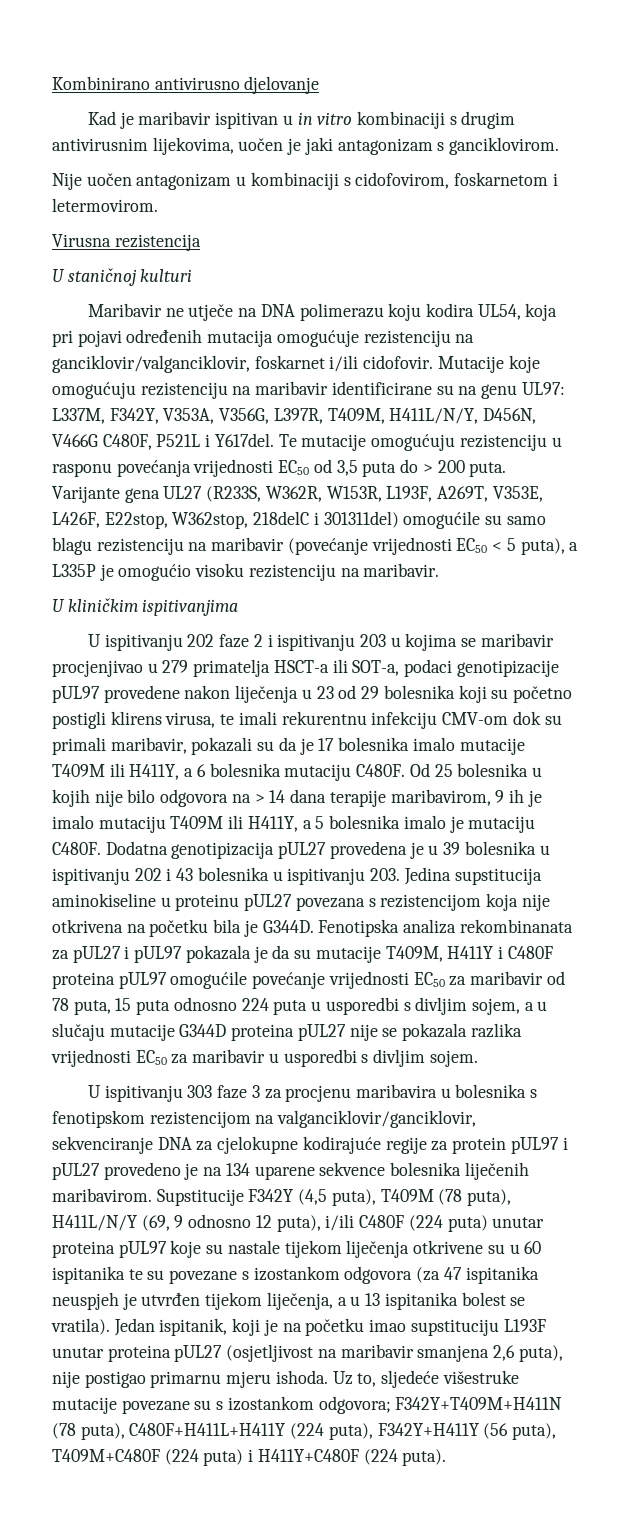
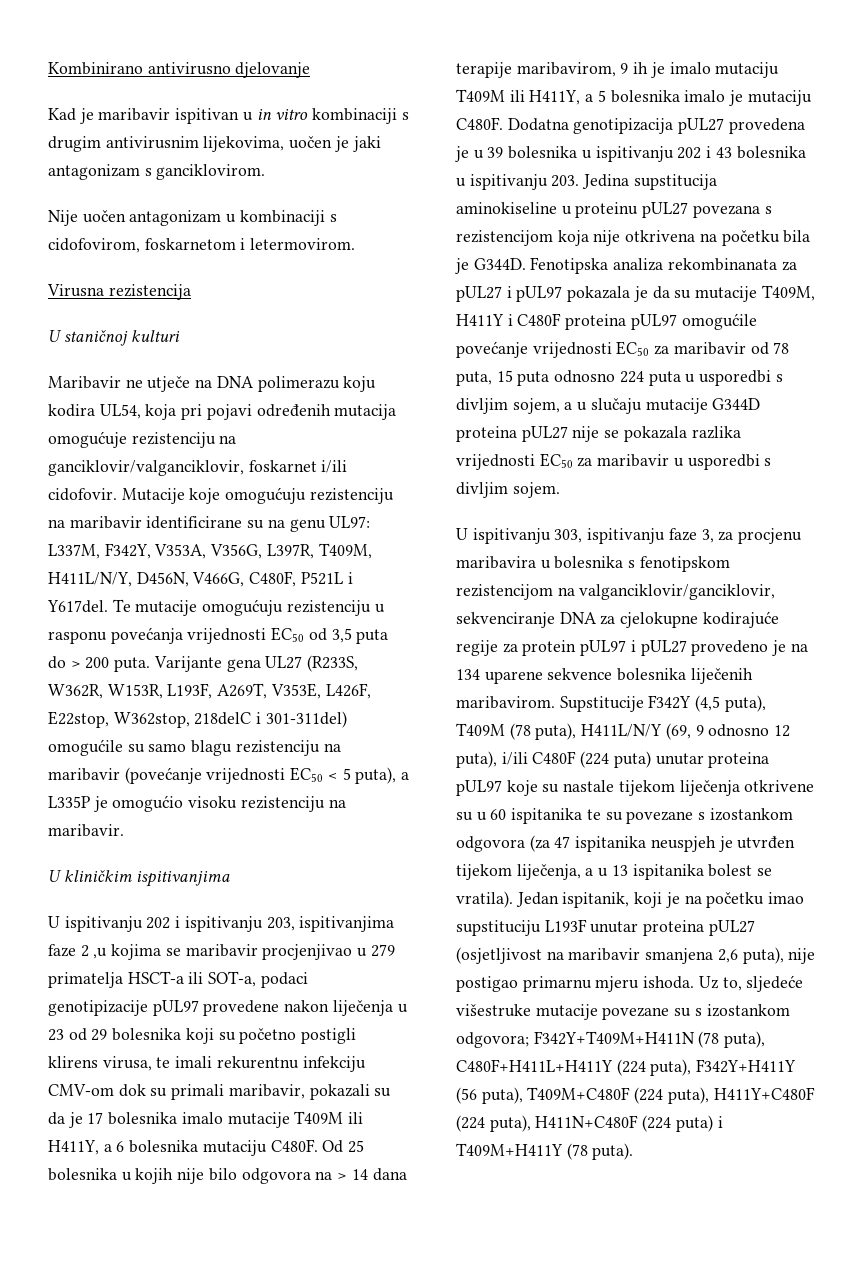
- Mutacije koje omogućuju rezistenciju na maribavir identificirane su na genu UL97: L337M, F342Y, V353A, V356G, L397R, T409M, H411L/N/Y, D456N, V466G C480F, P521L i Y617del.
+ Mutacije koje omogućuju rezistenciju na maribavir identificirane su na genu UL97: L337M, F342Y, V353A, V356G, L397R, T409M, H411L/N/Y, D456N, V466G, C480F, P521L i Y617del.
- Varijante gena UL27 (R233S, W362R, W153R, L193F, A269T, V353E, L426F, E22stop, W362stop, 218delC i 301311del) omogućile su samo blagu rezistenciju na maribavir (povećanje vrijednosti EC50 < 5 puta), a L335P je omogućio visoku rezistenciju na maribavir.
+ Varijante gena UL27 (R233S, W362R, W153R, L193F, A269T, V353E, L426F, E22stop, W362stop, 218delC i 301-311del) omogućile su samo blagu rezistenciju na maribavir (povećanje vrijednosti EC50 < 5 puta), a L335P je omogućio visoku rezistenciju na maribavir.
- U ispitivanju 202 faze 2 i ispitivanju 203 u kojima se maribavir procjenjivao u 279 primatelja HSCT-a ili SOT-a, podaci genotipizacije pUL97 provedene nakon liječenja u 23 od 29 bolesnika koji su početno postigli klirens virusa, te imali rekurentnu infekciju CMV-om dok su primali maribavir, pokazali su da je 17 bolesnika imalo mutacije T409M ili H411Y, a 6 bolesnika mutaciju C480F.
+ U ispitivanju 202 i ispitivanju 203, ispitivanjima faze 2 ,u kojima se maribavir procjenjivao u 279 primatelja HSCT-a ili SOT-a, podaci genotipizacije pUL97 provedene nakon liječenja u 23 od 29 bolesnika koji su početno postigli klirens virusa, te imali rekurentnu infekciju CMV-om dok su primali maribavir, pokazali su da je 17 bolesnika imalo mutacije T409M ili H411Y, a 6 bolesnika mutaciju C480F.
- U ispitivanju 303 faze 3 za procjenu maribavira u bolesnika s fenotipskom rezistencijom na valganciklovir/ganciklovir, sekvenciranje DNA za cjelokupne kodirajuće regije za protein pUL97 i pUL27 provedeno je na 134 uparene sekvence bolesnika liječenih maribavirom.
+ U ispitivanju 303, ispitivanju faze 3, za procjenu maribavira u bolesnika s fenotipskom rezistencijom na valganciklovir/ganciklovir, sekvenciranje DNA za cjelokupne kodirajuće regije za protein pUL97 i pUL27 provedeno je na 134 uparene sekvence bolesnika liječenih maribavirom.
- Uz to, sljedeće višestruke mutacije povezane su s izostankom odgovora; F342Y+T409M+H411N (78 puta), C480F+H411L+H411Y (224 puta), F342Y+H411Y (56 puta), T409M+C480F (224 puta) i H411Y+C480F (224 puta).
+ Uz to, sljedeće višestruke mutacije povezane su s izostankom odgovora; F342Y+T409M+H411N (78 puta), C480F+H411L+H411Y (224 puta), F342Y+H411Y (56 puta), T409M+C480F (224 puta), H411Y+C480F (224 puta), H411N+C480F (224 puta) i T409M+H411Y (78 puta).

